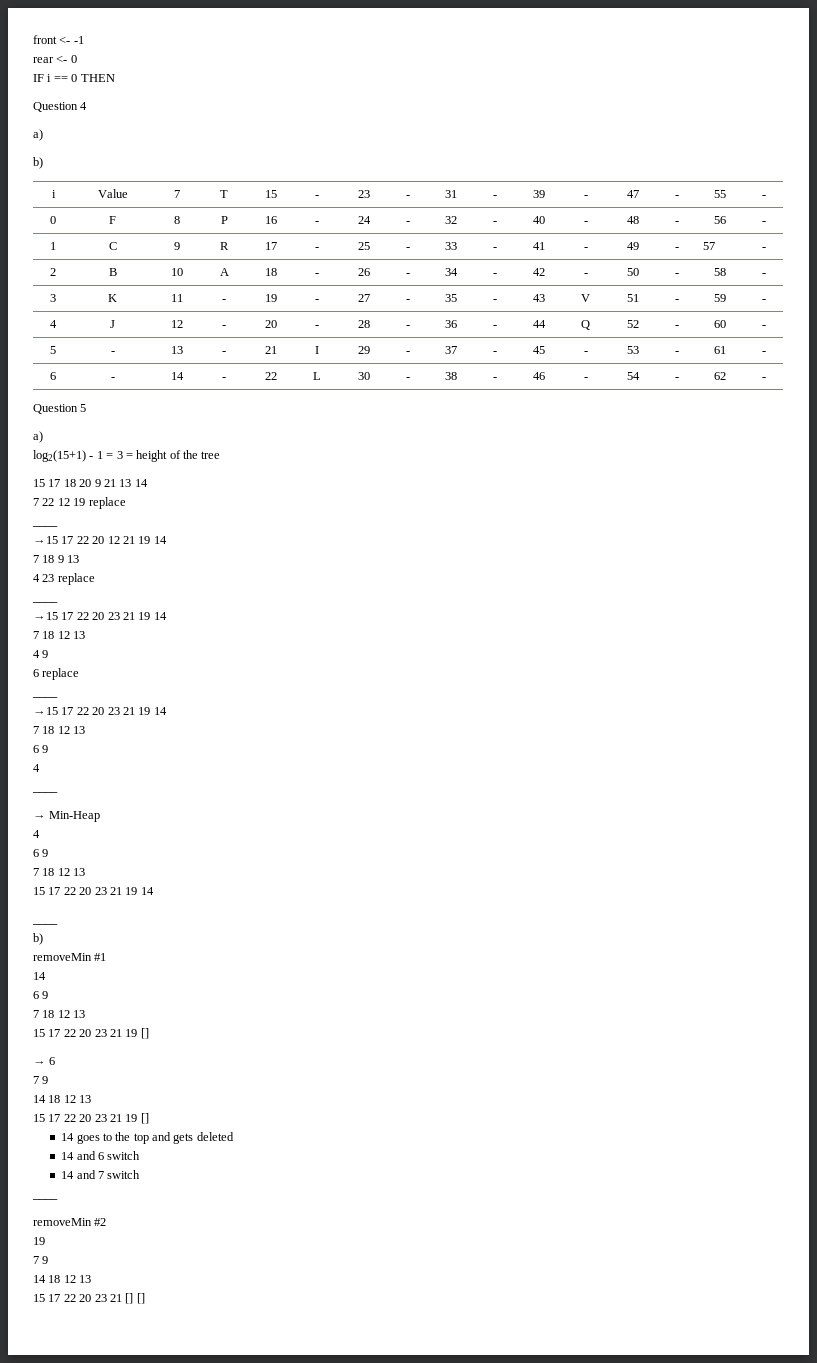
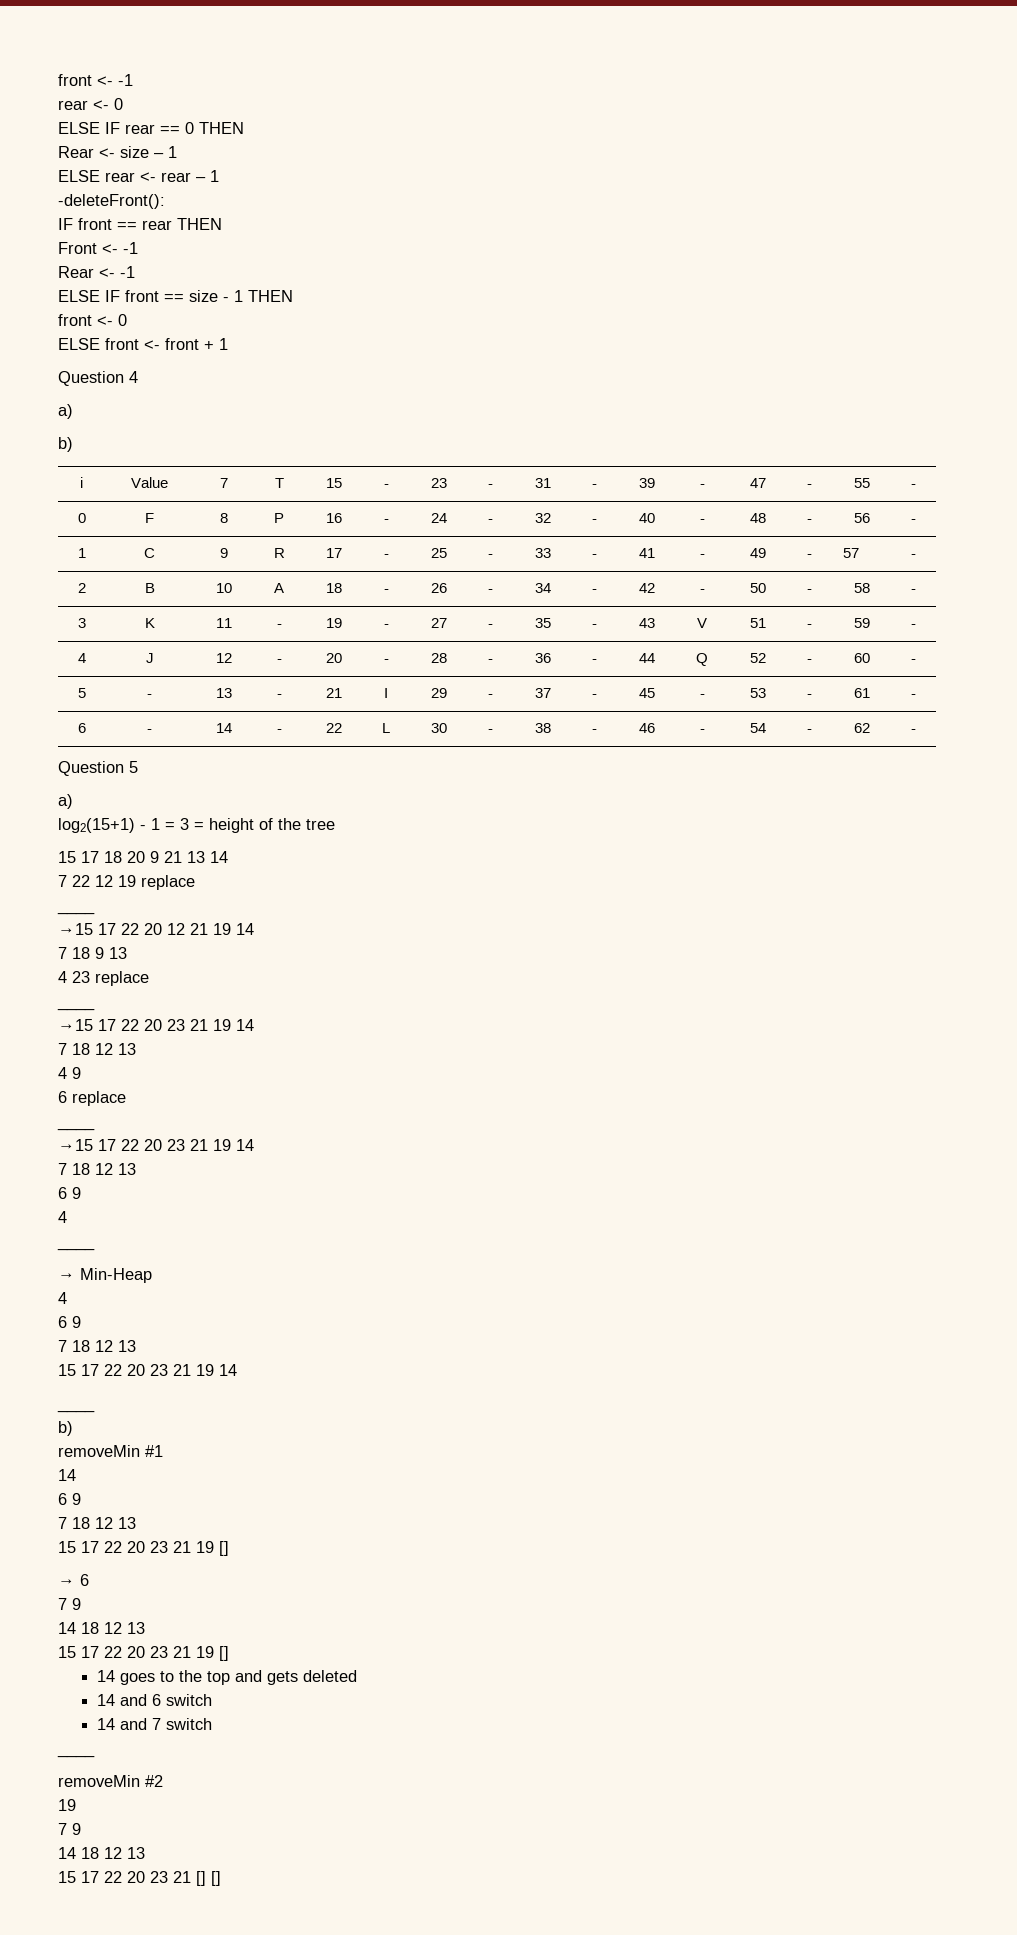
- IF i == 0 THEN
+ ELSE IF rear == 0 THEN
+ Rear <- size – 1
+ ELSE rear <- rear – 1
+ -deleteFront():
+ IF front == rear THEN
+ Front <- -1
+ Rear <- -1
+ ELSE IF front == size - 1 THEN
+ front <- 0
+ ELSE front <- front + 1

